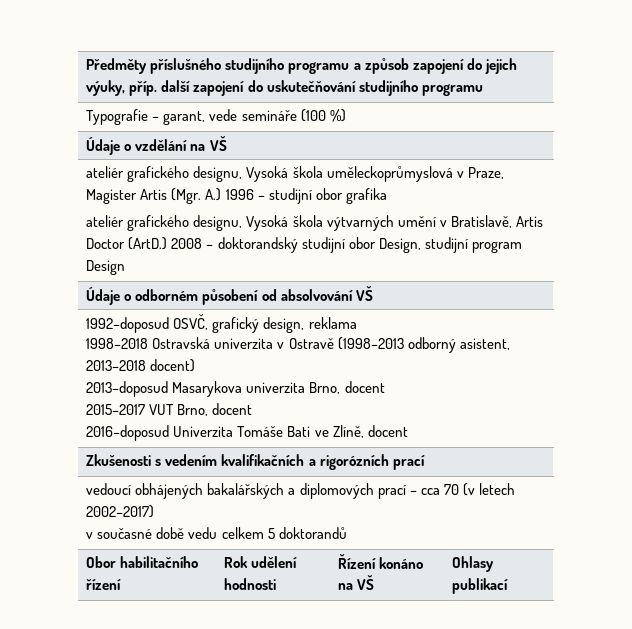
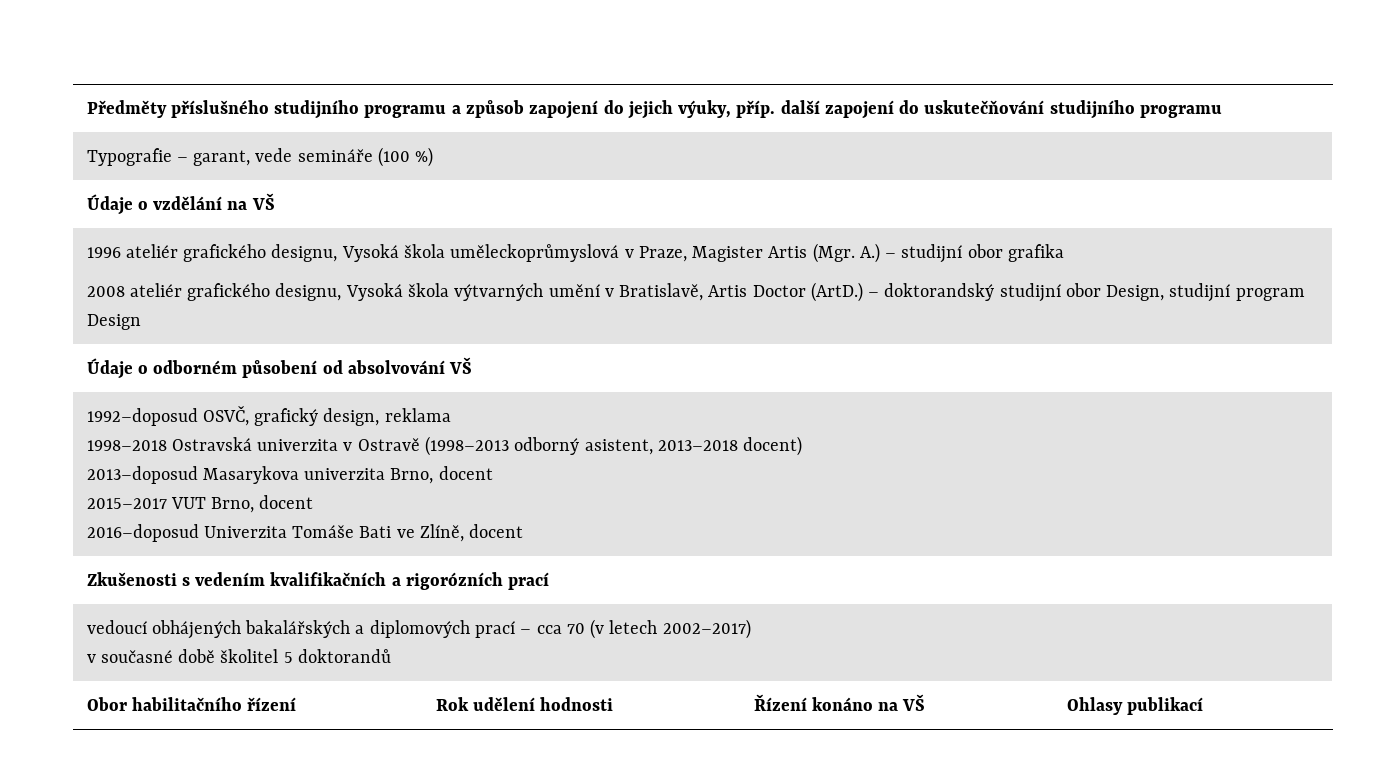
- ateliér grafického designu, Vysoká škola uměleckoprůmyslová v Praze, Magister Artis (Mgr. A.) 1996 – studijní obor grafika
- ateliér grafického designu, Vysoká škola výtvarných umění v Bratislavě, Artis Doctor (ArtD.) 2008 – doktorandský studijní obor Design, studijní program Design
+ 1996 ateliér grafického designu, Vysoká škola uměleckoprůmyslová v Praze, Magister Artis (Mgr. A.) – studijní obor grafika
+ 2008 ateliér grafického designu, Vysoká škola výtvarných umění v Bratislavě, Artis Doctor (ArtD.) – doktorandský studijní obor Design, studijní program Design
  vedoucí obhájených bakalářských a diplomových prací – cca 70 (v letech 2002–2017)
- v současné době vedu celkem 5 doktorandů
+ v současné době školitel 5 doktorandů

